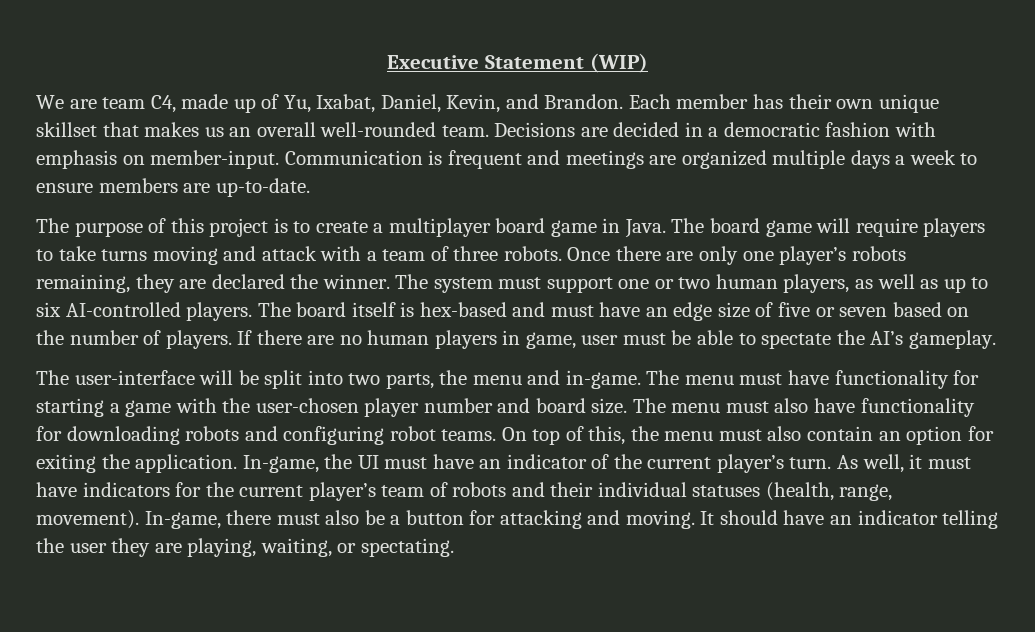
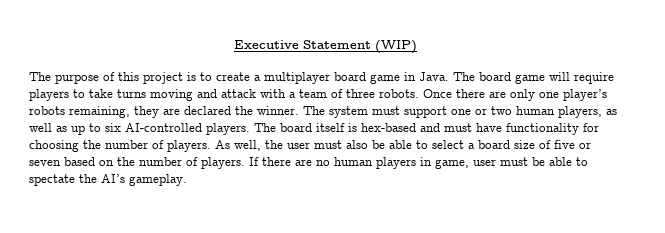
- We are team C4, made up of Yu, Ixabat, Daniel, Kevin, and Brandon. Each member has their own unique skillset that makes us an overall well-rounded team. Decisions are decided in a democratic fashion with emphasis on member-input. Communication is frequent and meetings are organized multiple days a week to ensure members are up-to-date.
- The board itself is hex-based and must have an edge size of five or seven based on the number of players.
+ The board itself is hex-based and must have functionality for choosing the number of players. As well, the user must also be able to select a board size of five or seven based on the number of players.
- The user-interface will be split into two parts, the menu and in-game. The menu must have functionality for starting a game with the user-chosen player number and board size. The menu must also have functionality for downloading robots and configuring robot teams. On top of this, the menu must also contain an option for exiting the application. In-game, the UI must have an indicator of the current player’s turn. As well, it must have indicators for the current player’s team of robots and their individual statuses (health, range, movement). In-game, there must also be a button for attacking and moving. It should have an indicator telling the user they are playing, waiting, or spectating.

